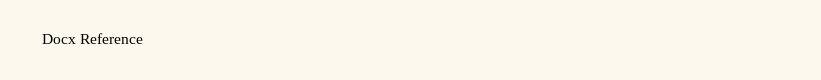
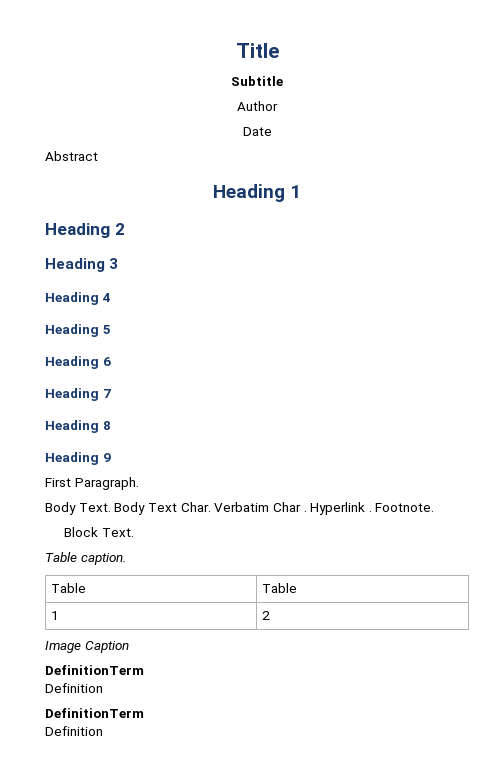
- Docx Reference
+ Title
+ Subtitle
+ Author
+ Date
+ Abstract
+ Heading 1
+ Heading 2
+ Heading 3
+ Heading 4
+ Heading 5
+ Heading 6
+ Heading 7
+ Heading 8
+ Heading 9
+ First Paragraph.
+ Body Text. Body Text Char. Verbatim Char . Hyperlink . Footnote.
+ Block Text.
+ Table caption.
+ Table | Table
+ 1 | 2
+ Image Caption
+ DefinitionTerm
+ Definition
+ DefinitionTerm
+ Definition

